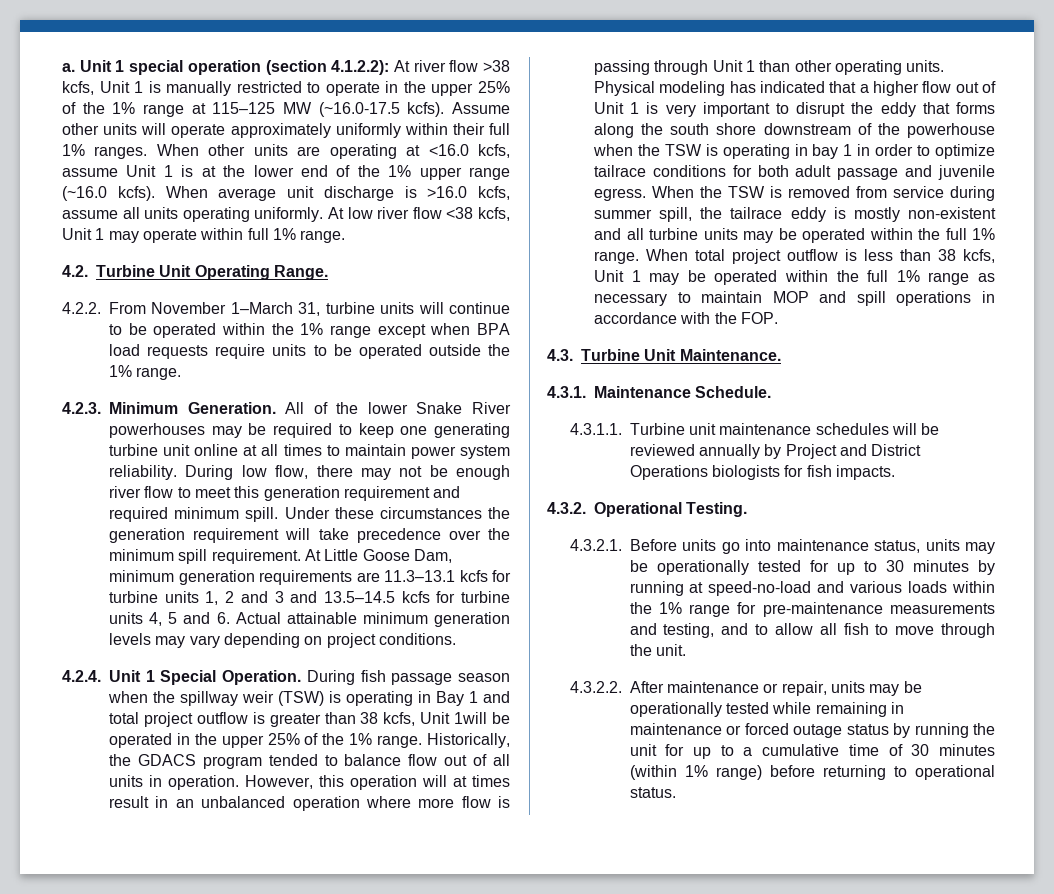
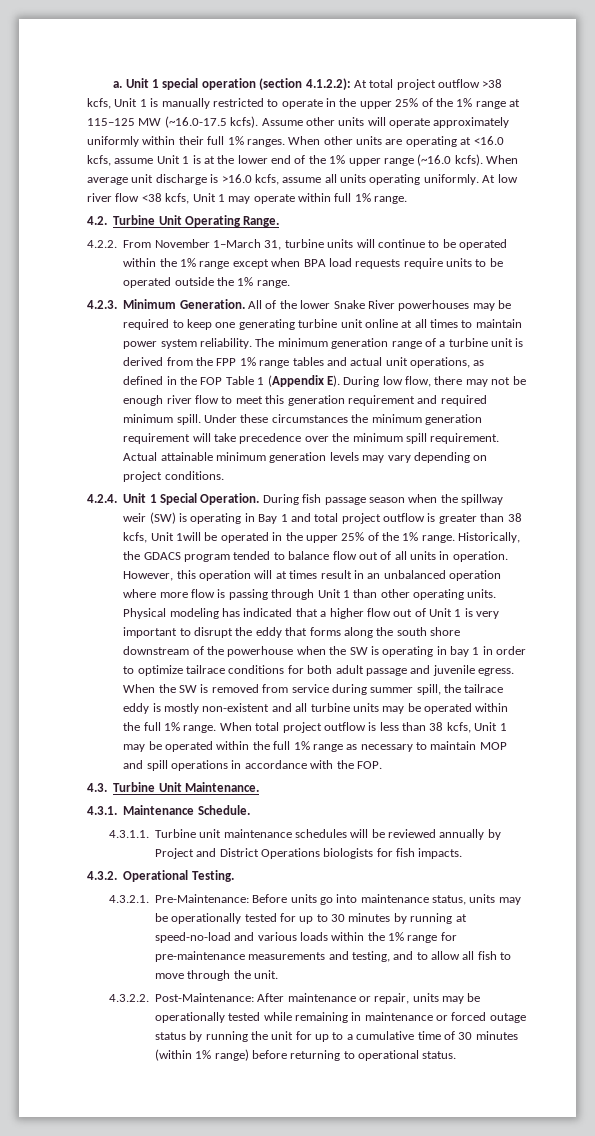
- Unit 1 special operation (section 4.1.2.2): At river flow >38 kcfs, Unit 1 is manually restricted to operate in the upper 25% of the 1% range at 115–125 MW (~16.0-17.5 kcfs).
+ Unit 1 special operation (section 4.1.2.2): At total project outflow >38 kcfs, Unit 1 is manually restricted to operate in the upper 25% of the 1% range at 115–125 MW (~16.0-17.5 kcfs).
- During low flow, there may not be enough river flow to meet this generation requirement and required minimum spill.
+ The minimum generation range of a turbine unit is derived from the FPP 1% range tables and actual unit operations, as defined in the FOP Table 1 (Appendix E). During low flow, there may not be enough river flow to meet this generation requirement and required minimum spill.
- Under these circumstances the generation requirement will take precedence over the minimum spill requirement.
+ Under these circumstances the minimum generation requirement will take precedence over the minimum spill requirement.
- At Little Goose Dam, minimum generation requirements are 11.3–13.1 kcfs for turbine units 1, 2 and 3 and 13.5–14.5 kcfs for turbine units 4, 5 and 6. Actual attainable minimum generation levels may vary depending on project conditions.
+ Actual attainable minimum generation levels may vary depending on project conditions.
- During fish passage season when the spillway weir (TSW) is operating in Bay 1 and total project outflow is greater than 38 kcfs, Unit 1will be operated in the upper 25% of the 1% range.
+ During fish passage season when the spillway weir (SW) is operating in Bay 1 and total project outflow is greater than 38 kcfs, Unit 1will be operated in the upper 25% of the 1% range.
- Physical modeling has indicated that a higher flow out of Unit 1 is very important to disrupt the eddy that forms along the south shore downstream of the powerhouse when the TSW is operating in bay 1 in order to optimize tailrace conditions for both adult passage and juvenile egress.
+ Physical modeling has indicated that a higher flow out of Unit 1 is very important to disrupt the eddy that forms along the south shore downstream of the powerhouse when the SW is operating in bay 1 in order to optimize tailrace conditions for both adult passage and juvenile egress.
- When the TSW is removed from service during summer spill, the tailrace eddy is mostly non-existent and all turbine units may be operated within the full 1% range.
+ When the SW is removed from service during summer spill, the tailrace eddy is mostly non-existent and all turbine units may be operated within the full 1% range.
- 4.3.2.1. Before units go into maintenance status, units may be operationally tested for up to 30 minutes by running at speed-no-load and various loads within the 1% range for pre-maintenance measurements and testing, and to allow all fish to move through the unit.
+ 4.3.2.1. Pre-Maintenance: Before units go into maintenance status, units may be operationally tested for up to 30 minutes by running at speed-no-load and various loads within the 1% range for pre-maintenance measurements and testing, and to allow all fish to move through the unit.
- 4.3.2.2. After maintenance or repair, units may be operationally tested while remaining in maintenance or forced outage status by running the unit for up to a cumulative time of 30 minutes (within 1% range) before returning to operational status.
+ 4.3.2.2. Post-Maintenance: After maintenance or repair, units may be operationally tested while remaining in maintenance or forced outage status by running the unit for up to a cumulative time of 30 minutes (within 1% range) before returning to operational status.

